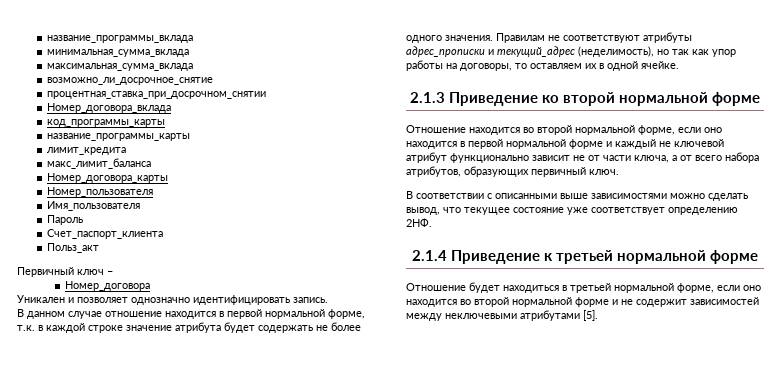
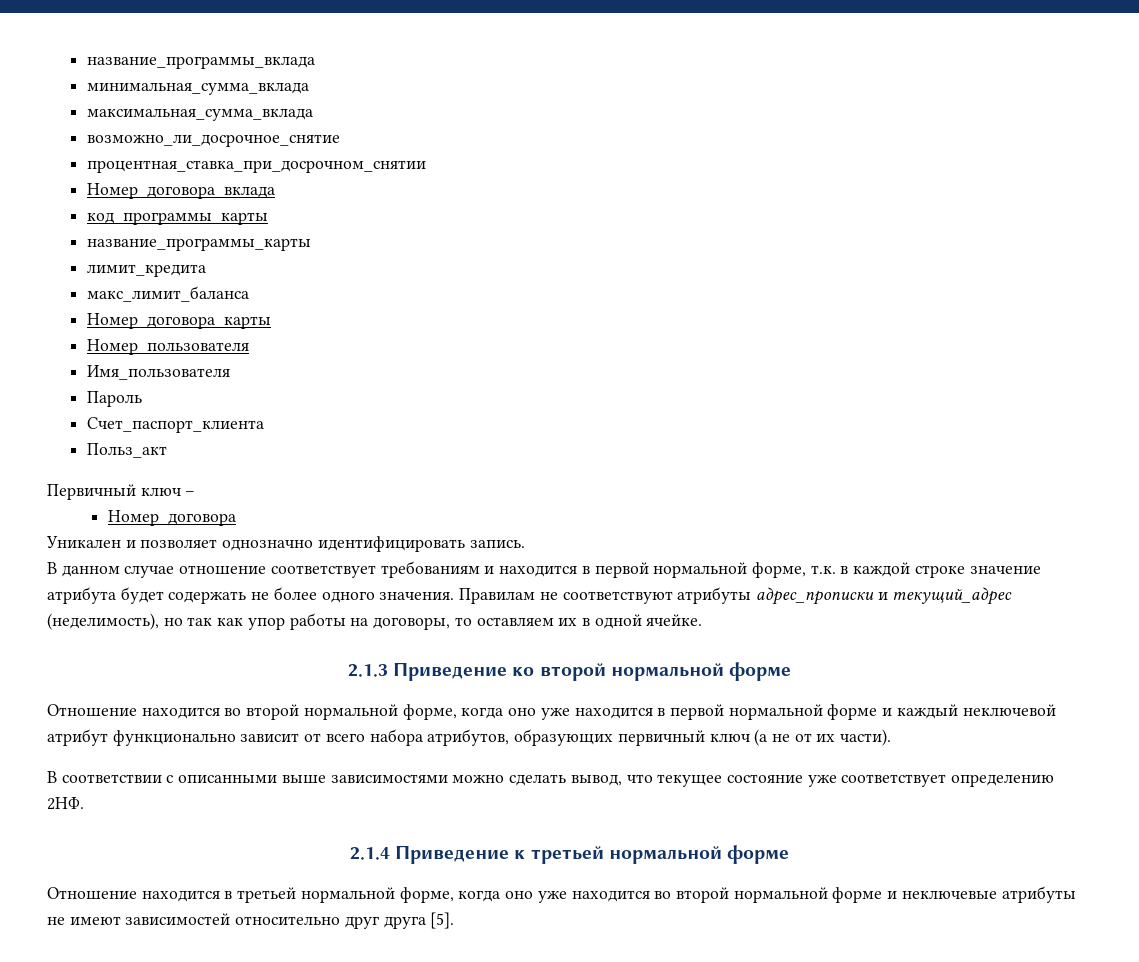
- В данном случае отношение находится в первой нормальной форме, т.к. в каждой строке значение атрибута будет содержать не более одного значения.
+ В данном случае отношение соответствует требованиям и находится в первой нормальной форме, т.к. в каждой строке значение атрибута будет содержать не более одного значения.
- Отношение находится во второй нормальной форме, если оно находится в первой нормальной форме и каждый не ключевой атрибут функционально зависит не от части ключа, а от всего набора атрибутов, образующих первичный ключ.
+ Отношение находится во второй нормальной форме, когда оно уже находится в первой нормальной форме и каждый неключевой атрибут функционально зависит от всего набора атрибутов, образующих первичный ключ (а не от их части).
- Отношение будет находиться в третьей нормальной форме, если оно находится во второй нормальной форме и не содержит зависимостей между неключевыми атрибутами [5].
+ Отношение находится в третьей нормальной форме, когда оно уже находится во второй нормальной форме и неключевые атрибуты не имеют зависимостей относительно друг друга [5].

